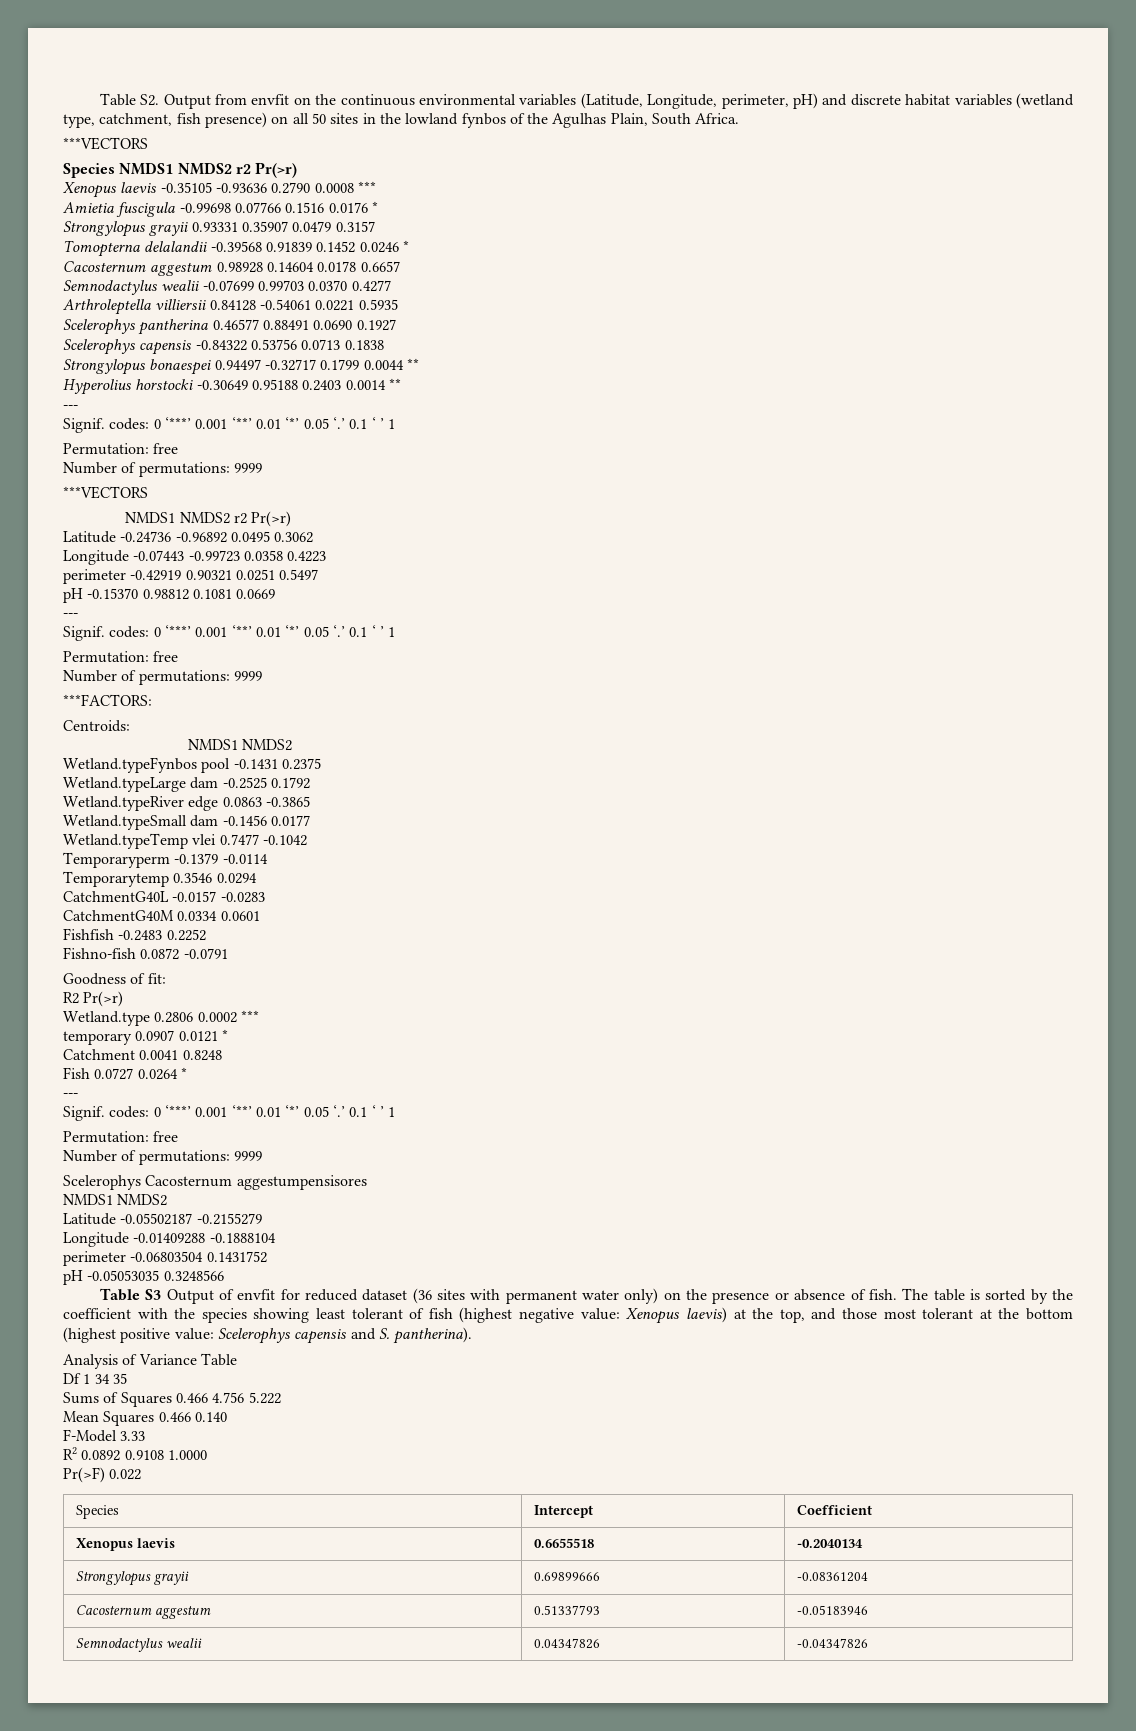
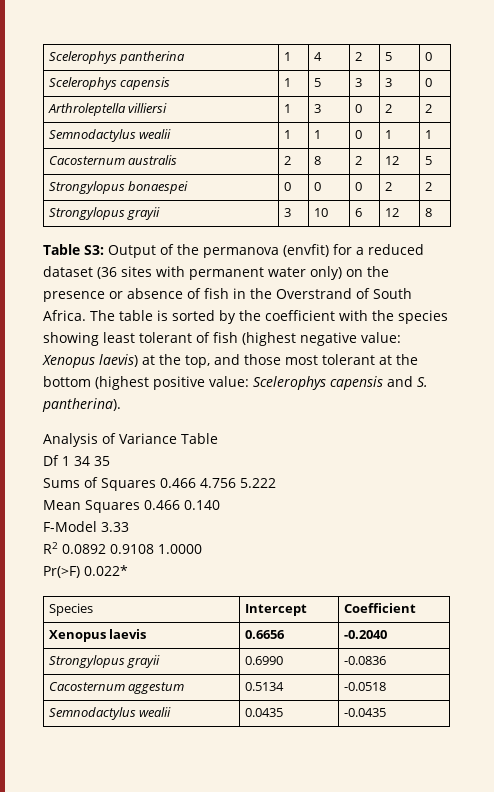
- Table S2. Output from envfit on the continuous environmental variables (Latitude, Longitude, perimeter, pH) and discrete habitat variables (wetland type, catchment, fish presence) on all 50 sites in the lowland fynbos of the Agulhas Plain, South Africa.
- ***VECTORS
- Species NMDS1 NMDS2 r2 Pr(>r)
- Xenopus laevis -0.35105 -0.93636 0.2790 0.0008 ***
- Amietia fuscigula -0.99698 0.07766 0.1516 0.0176 *
- Strongylopus grayii 0.93331 0.35907 0.0479 0.3157
- Tomopterna delalandii -0.39568 0.91839 0.1452 0.0246 *
- Cacosternum aggestum 0.98928 0.14604 0.0178 0.6657
- Semnodactylus wealii -0.07699 0.99703 0.0370 0.4277
- Arthroleptella villiersii 0.84128 -0.54061 0.0221 0.5935
- Scelerophys pantherina 0.46577 0.88491 0.0690 0.1927
- Scelerophys capensis -0.84322 0.53756 0.0713 0.1838
- Strongylopus bonaespei 0.94497 -0.32717 0.1799 0.0044 **
- Hyperolius horstocki -0.30649 0.95188 0.2403 0.0014 **
- ---
- Signif. codes: 0 ‘***’ 0.001 ‘**’ 0.01 ‘*’ 0.05 ‘.’ 0.1 ‘ ’ 1
- Permutation: free
- Number of permutations: 9999
- ***VECTORS
- NMDS1 NMDS2 r2 Pr(>r)
- Latitude -0.24736 -0.96892 0.0495 0.3062
- Longitude -0.07443 -0.99723 0.0358 0.4223
- perimeter -0.42919 0.90321 0.0251 0.5497
- pH -0.15370 0.98812 0.1081 0.0669
- ---
- Signif. codes: 0 ‘***’ 0.001 ‘**’ 0.01 ‘*’ 0.05 ‘.’ 0.1 ‘ ’ 1
- Permutation: free
- Number of permutations: 9999
- ***FACTORS:
- Centroids:
- NMDS1 NMDS2
- Wetland.typeFynbos pool -0.1431 0.2375
- Wetland.typeLarge dam -0.2525 0.1792
- Wetland.typeRiver edge 0.0863 -0.3865
- Wetland.typeSmall dam -0.1456 0.0177
- Wetland.typeTemp vlei 0.7477 -0.1042
- Temporaryperm -0.1379 -0.0114
- Temporarytemp 0.3546 0.0294
- CatchmentG40L -0.0157 -0.0283
- CatchmentG40M 0.0334 0.0601
- Fishfish -0.2483 0.2252
- Fishno-fish 0.0872 -0.0791
- Goodness of fit:
- R2 Pr(>r)
- Wetland.type 0.2806 0.0002 ***
- temporary 0.0907 0.0121 *
- Catchment 0.0041 0.8248
- Fish 0.0727 0.0264 *
- ---
- Signif. codes: 0 ‘***’ 0.001 ‘**’ 0.01 ‘*’ 0.05 ‘.’ 0.1 ‘ ’ 1
- Permutation: free
- Number of permutations: 9999
- Scelerophys Cacosternum aggestumpensisores
- NMDS1 NMDS2
- Latitude -0.05502187 -0.2155279
- Longitude -0.01409288 -0.1888104
- perimeter -0.06803504 0.1431752
- pH -0.05053035 0.3248566
- Table S3 Output of envfit for reduced dataset (36 sites with permanent water only) on the presence or absence of fish.
+ Scelerophys pantherina | 1 | 4 | 2 | 5 | 0
+ Scelerophys capensis | 1 | 5 | 3 | 3 | 0
+ Arthroleptella villiersi | 1 | 3 | 0 | 2 | 2
+ Semnodactylus wealii | 1 | 1 | 0 | 1 | 1
+ Cacosternum australis | 2 | 8 | 2 | 12 | 5
+ Strongylopus bonaespei | 0 | 0 | 0 | 2 | 2
+ Strongylopus grayii | 3 | 10 | 6 | 12 | 8
+ Table S3: Output of the permanova (envfit) for a reduced dataset (36 sites with permanent water only) on the presence or absence of fish in the Overstrand of South Africa.
- Pr(>F) 0.022
+ Pr(>F) 0.022*
- Xenopus laevis | 0.6655518 | -0.2040134
- Strongylopus grayii | 0.69899666 | -0.08361204
+ Xenopus laevis | 0.6656 | -0.2040
+ Strongylopus grayii | 0.6990 | -0.0836
- Cacosternum aggestum | 0.51337793 | -0.05183946
- Semnodactylus wealii | 0.04347826 | -0.04347826
+ Cacosternum aggestum | 0.5134 | -0.0518
+ Semnodactylus wealii | 0.0435 | -0.0435

